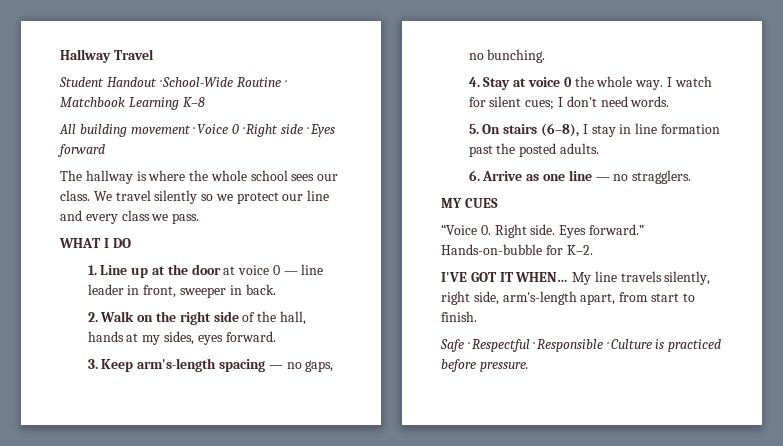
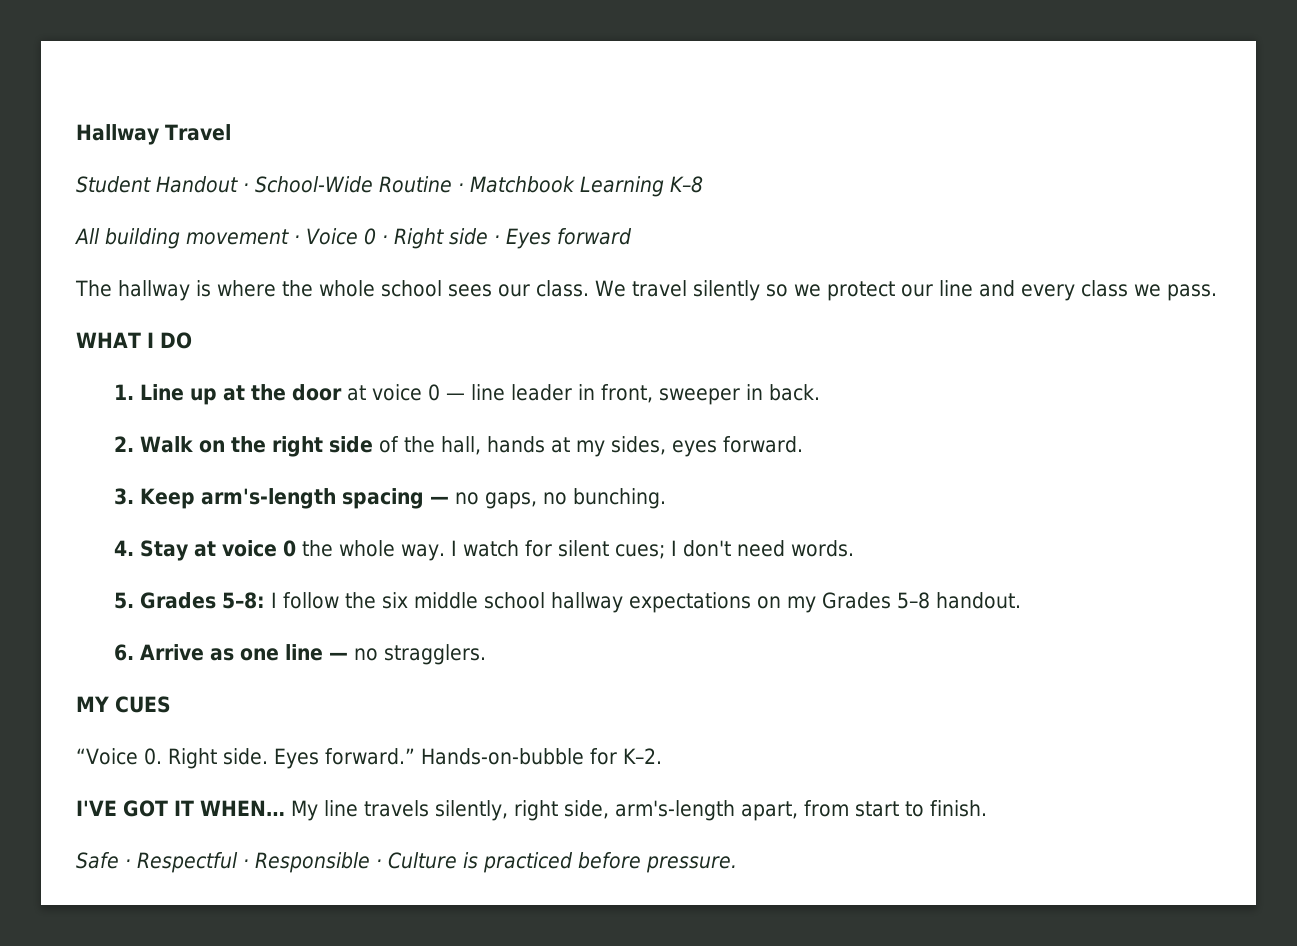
- 5. On stairs (6–8), I stay in line formation past the posted adults.
+ 5. Grades 5–8: I follow the six middle school hallway expectations on my Grades 5–8 handout.

